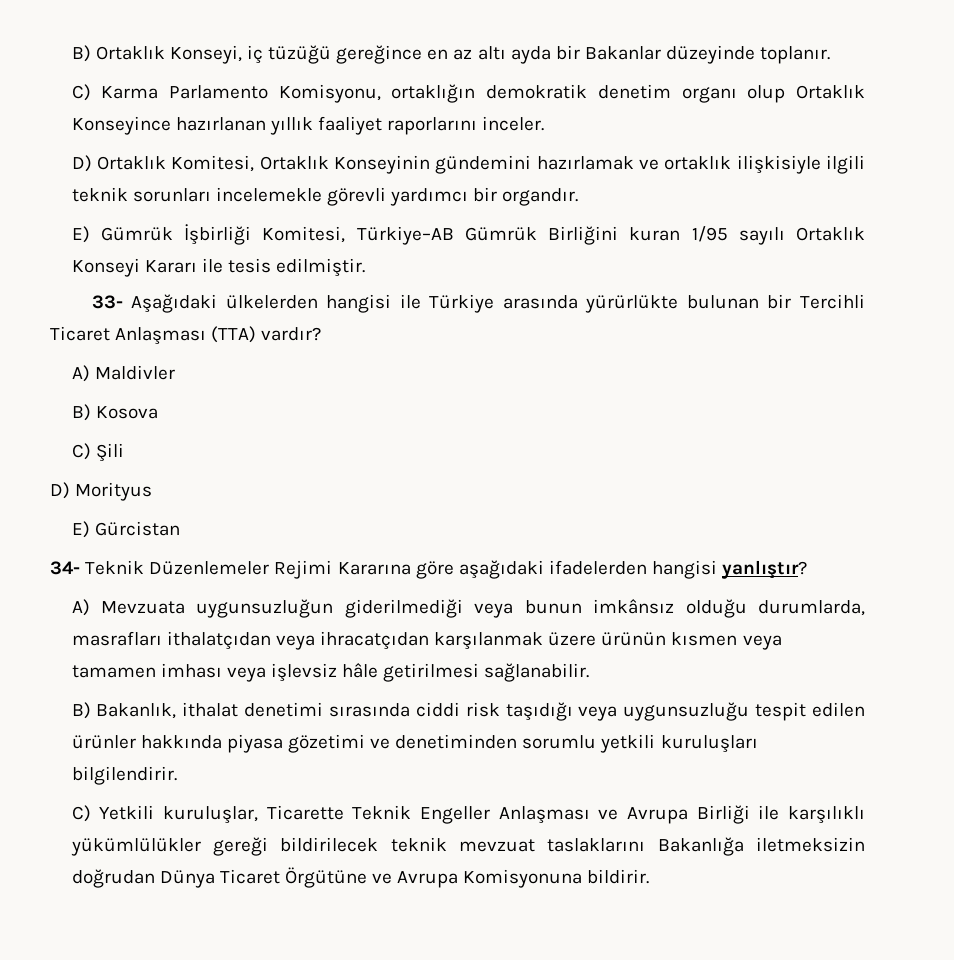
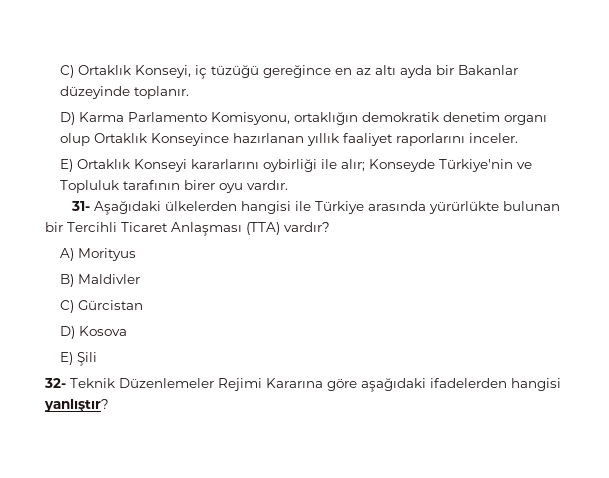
- B) Ortaklık Konseyi, iç tüzüğü gereğince en az altı ayda bir Bakanlar düzeyinde toplanır.
+ C) Ortaklık Konseyi, iç tüzüğü gereğince en az altı ayda bir Bakanlar düzeyinde toplanır.
- C) Karma Parlamento Komisyonu, ortaklığın demokratik denetim organı olup Ortaklık Konseyince hazırlanan yıllık faaliyet raporlarını inceler.
+ D) Karma Parlamento Komisyonu, ortaklığın demokratik denetim organı olup Ortaklık Konseyince hazırlanan yıllık faaliyet raporlarını inceler.
- D) Ortaklık Komitesi, Ortaklık Konseyinin gündemini hazırlamak ve ortaklık ilişkisiyle ilgili teknik sorunları incelemekle görevli yardımcı bir organdır.
- E) Gümrük İşbirliği Komitesi, Türkiye–AB Gümrük Birliğini kuran 1/95 sayılı Ortaklık Konseyi Kararı ile tesis edilmiştir.
- 33- Aşağıdaki ülkelerden hangisi ile Türkiye arasında yürürlükte bulunan bir Tercihli Ticaret Anlaşması (TTA) vardır?
+ E) Ortaklık Konseyi kararlarını oybirliği ile alır; Konseyde Türkiye'nin ve Topluluk tarafının birer oyu vardır.
+ 31- Aşağıdaki ülkelerden hangisi ile Türkiye arasında yürürlükte bulunan bir Tercihli Ticaret Anlaşması (TTA) vardır?
- A) Maldivler
+ A) Morityus
+ B) Maldivler
- B) Kosova
+ C) Gürcistan
+ D) Kosova
- C) Şili
+ E) Şili
- D) Morityus
- E) Gürcistan
- 34- Teknik Düzenlemeler Rejimi Kararına göre aşağıdaki ifadelerden hangisi yanlıştır?
+ 32- Teknik Düzenlemeler Rejimi Kararına göre aşağıdaki ifadelerden hangisi yanlıştır?
- A) Mevzuata uygunsuzluğun giderilmediği veya bunun imkânsız olduğu durumlarda, masrafları ithalatçıdan veya ihracatçıdan karşılanmak üzere ürünün kısmen veya tamamen imhası veya işlevsiz hâle getirilmesi sağlanabilir.
- B) Bakanlık, ithalat denetimi sırasında ciddi risk taşıdığı veya uygunsuzluğu tespit edilen ürünler hakkında piyasa gözetimi ve denetiminden sorumlu yetkili kuruluşları bilgilendirir.
- C) Yetkili kuruluşlar, Ticarette Teknik Engeller Anlaşması ve Avrupa Birliği ile karşılıklı yükümlülükler gereği bildirilecek teknik mevzuat taslaklarını Bakanlığa iletmeksizin doğrudan Dünya Ticaret Örgütüne ve Avrupa Komisyonuna bildirir.

